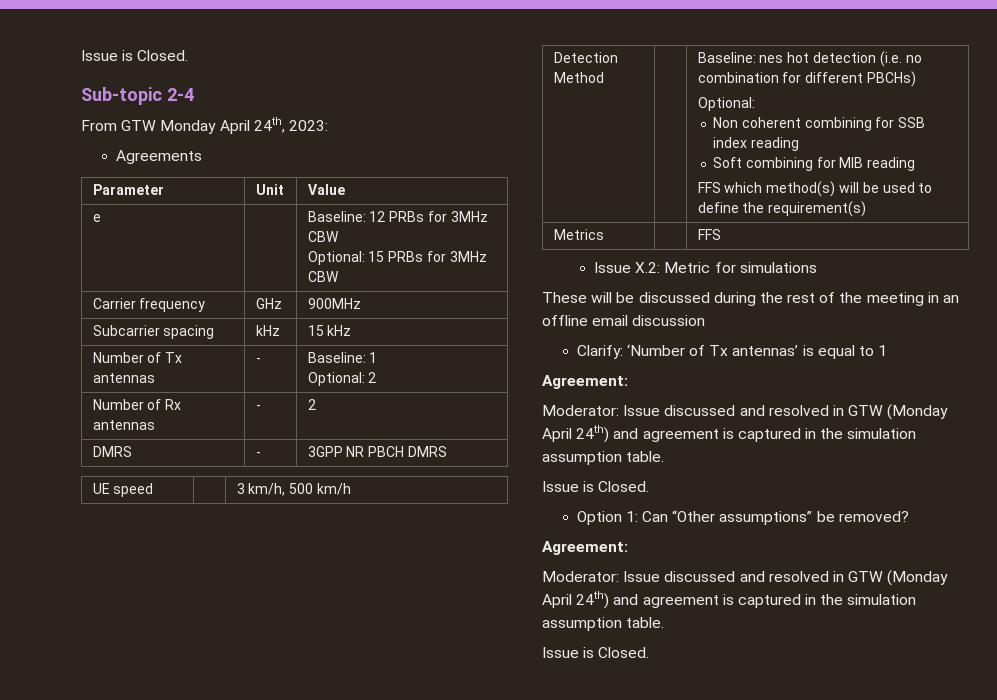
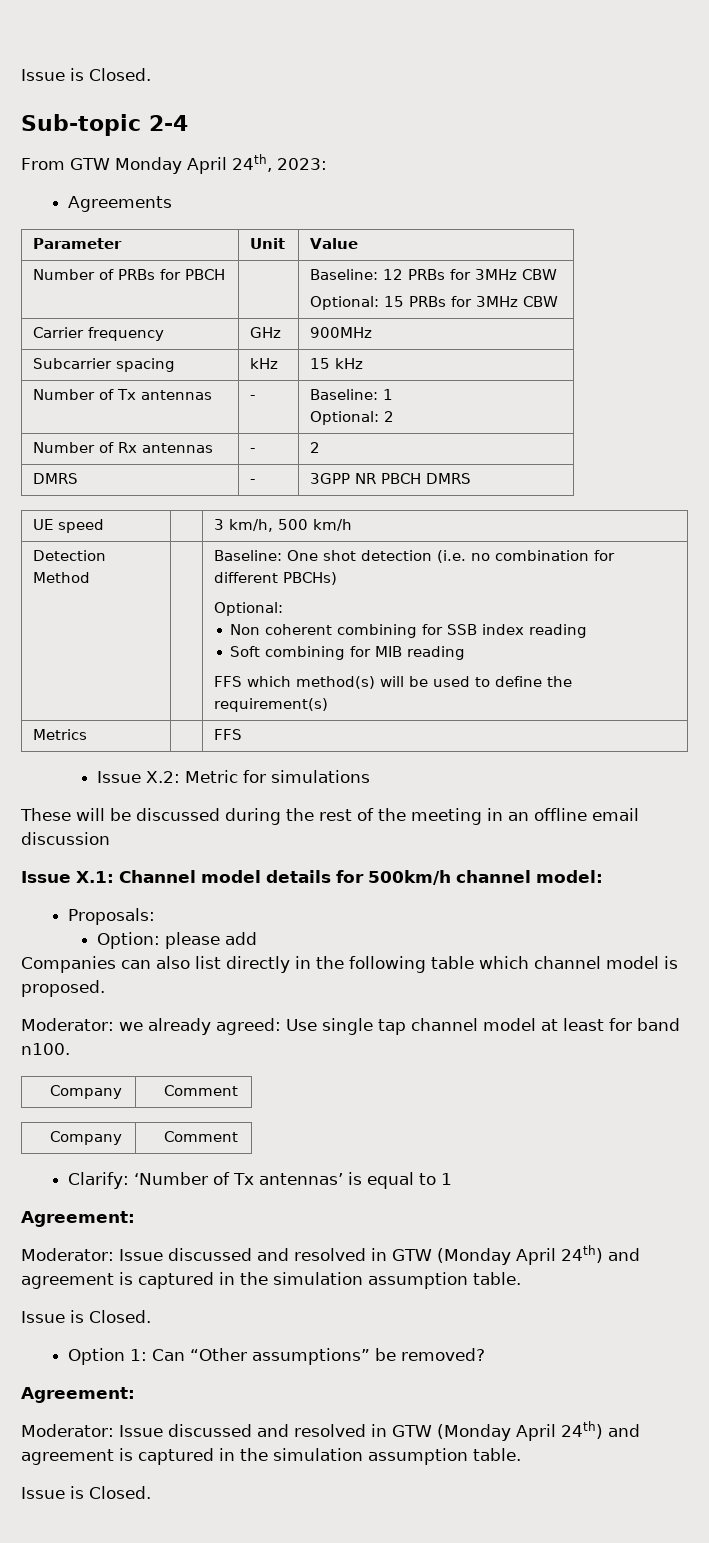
- e | | Baseline: 12 PRBs for 3MHz CBW
+ Number of PRBs for PBCH | | Baseline: 12 PRBs for 3MHz CBW
- Detection Method | | Baseline: nes hot detection (i.e. no combination for different PBCHs)
+ Detection Method | | Baseline: One shot detection (i.e. no combination for different PBCHs)
+ Issue X.1: Channel model details for 500km/h channel model:
+ Proposals:
+ Option: please add
+ Companies can also list directly in the following table which channel model is proposed.
+ Moderator: we already agreed: Use single tap channel model at least for band n100.
+ Company | Comment
+ Company | Comment

